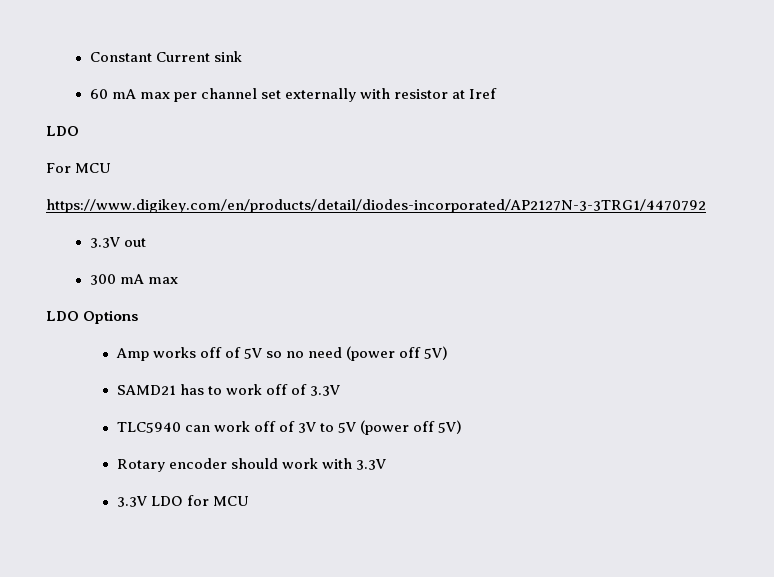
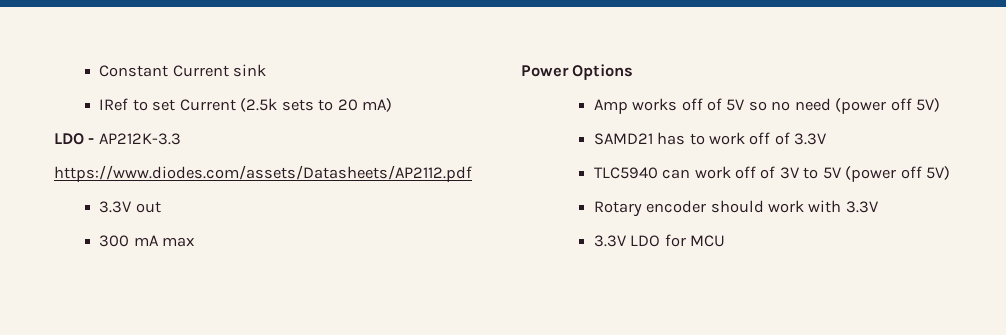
- 60 mA max per channel set externally with resistor at Iref
- LDO
- For MCU
- https://www.digikey.com/en/products/detail/diodes-incorporated/AP2127N-3-3TRG1/4470792
+ IRef to set Current (2.5k sets to 20 mA)
+ LDO - AP212K-3.3
+ https://www.diodes.com/assets/Datasheets/AP2112.pdf
- LDO Options
+ Power Options

